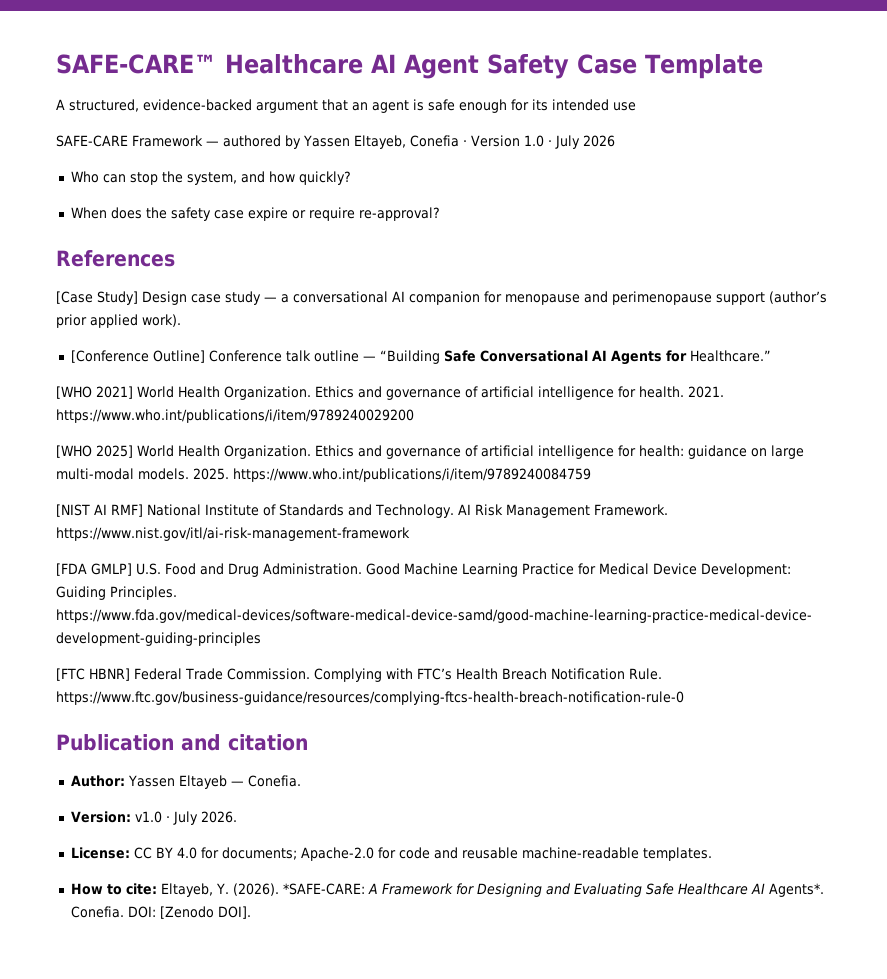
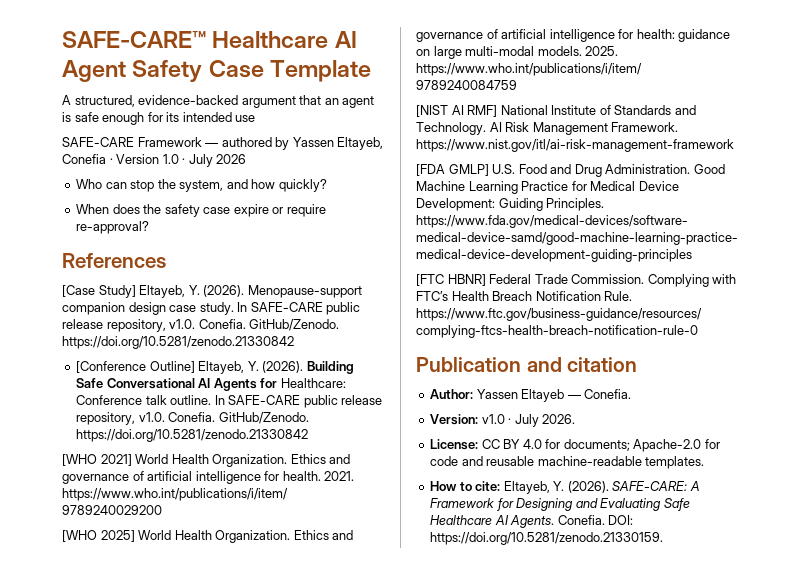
- [Case Study] Design case study — a conversational AI companion for menopause and perimenopause support (author’s prior applied work).
- [Conference Outline] Conference talk outline — “Building Safe Conversational AI Agents for Healthcare.”
+ [Case Study] Eltayeb, Y. (2026). Menopause-support companion design case study. In SAFE-CARE public release repository, v1.0. Conefia. GitHub/Zenodo. https://doi.org/10.5281/zenodo.21330842
+ [Conference Outline] Eltayeb, Y. (2026). Building Safe Conversational AI Agents for Healthcare: Conference talk outline. In SAFE-CARE public release repository, v1.0. Conefia. GitHub/Zenodo. https://doi.org/10.5281/zenodo.21330842
- *SAFE-CARE: A Framework for Designing and Evaluating Safe Healthcare AI Agents*.
+ SAFE-CARE: A Framework for Designing and Evaluating Safe Healthcare AI Agents.
- DOI: [Zenodo DOI].
+ DOI: https://doi.org/10.5281/zenodo.21330159.

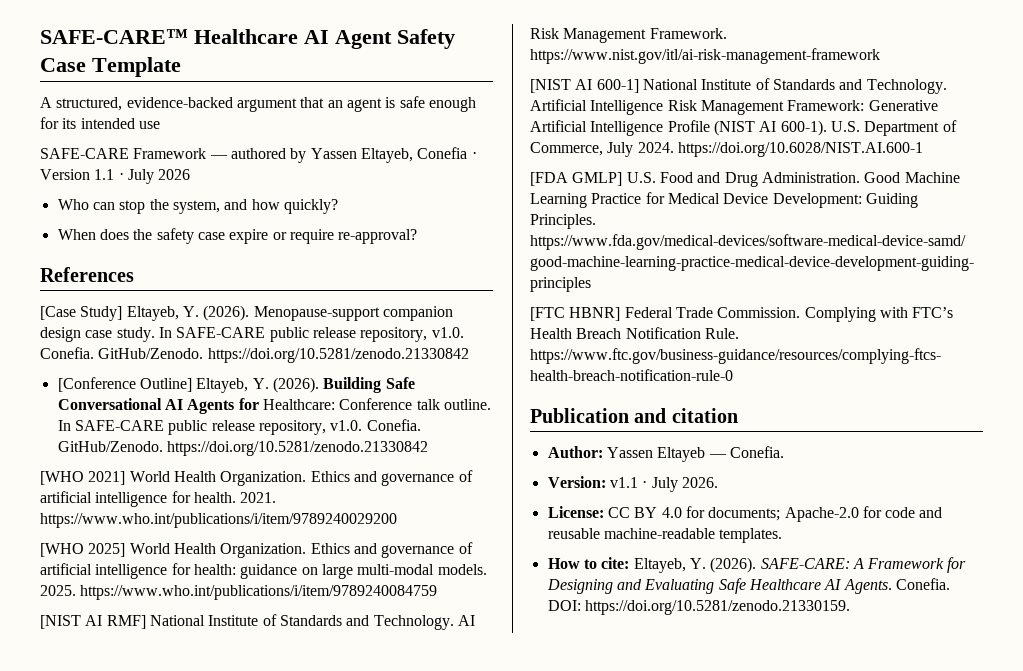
- SAFE-CARE Framework — authored by Yassen Eltayeb, Conefia · Version 1.0 · July 2026
+ SAFE-CARE Framework — authored by Yassen Eltayeb, Conefia · Version 1.1 · July 2026
+ [NIST AI 600-1] National Institute of Standards and Technology. Artificial Intelligence Risk Management Framework: Generative Artificial Intelligence Profile (NIST AI 600-1). U.S. Department of Commerce, July 2024. https://doi.org/10.6028/NIST.AI.600-1
- Version: v1.0 · July 2026.
+ Version: v1.1 · July 2026.

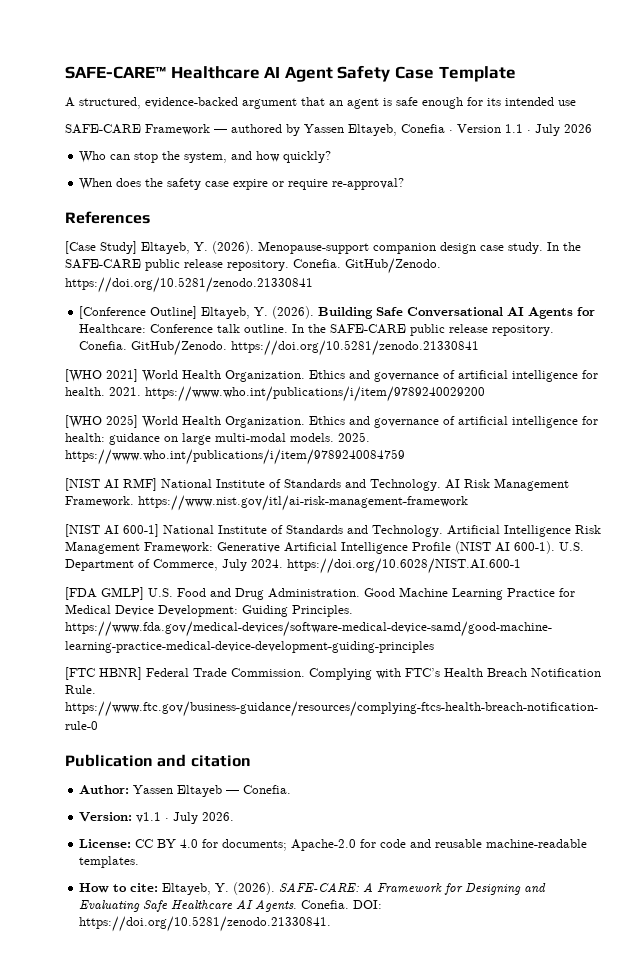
- Menopause-support companion design case study. In SAFE-CARE public release repository, v1.0. Conefia. GitHub/Zenodo. https://doi.org/10.5281/zenodo.21330842
+ Menopause-support companion design case study. In the SAFE-CARE public release repository. Conefia. GitHub/Zenodo. https://doi.org/10.5281/zenodo.21330841
- Building Safe Conversational AI Agents for Healthcare: Conference talk outline. In SAFE-CARE public release repository, v1.0. Conefia. GitHub/Zenodo. https://doi.org/10.5281/zenodo.21330842
+ Building Safe Conversational AI Agents for Healthcare: Conference talk outline. In the SAFE-CARE public release repository. Conefia. GitHub/Zenodo. https://doi.org/10.5281/zenodo.21330841
- DOI: https://doi.org/10.5281/zenodo.21330159.
+ DOI: https://doi.org/10.5281/zenodo.21330841.

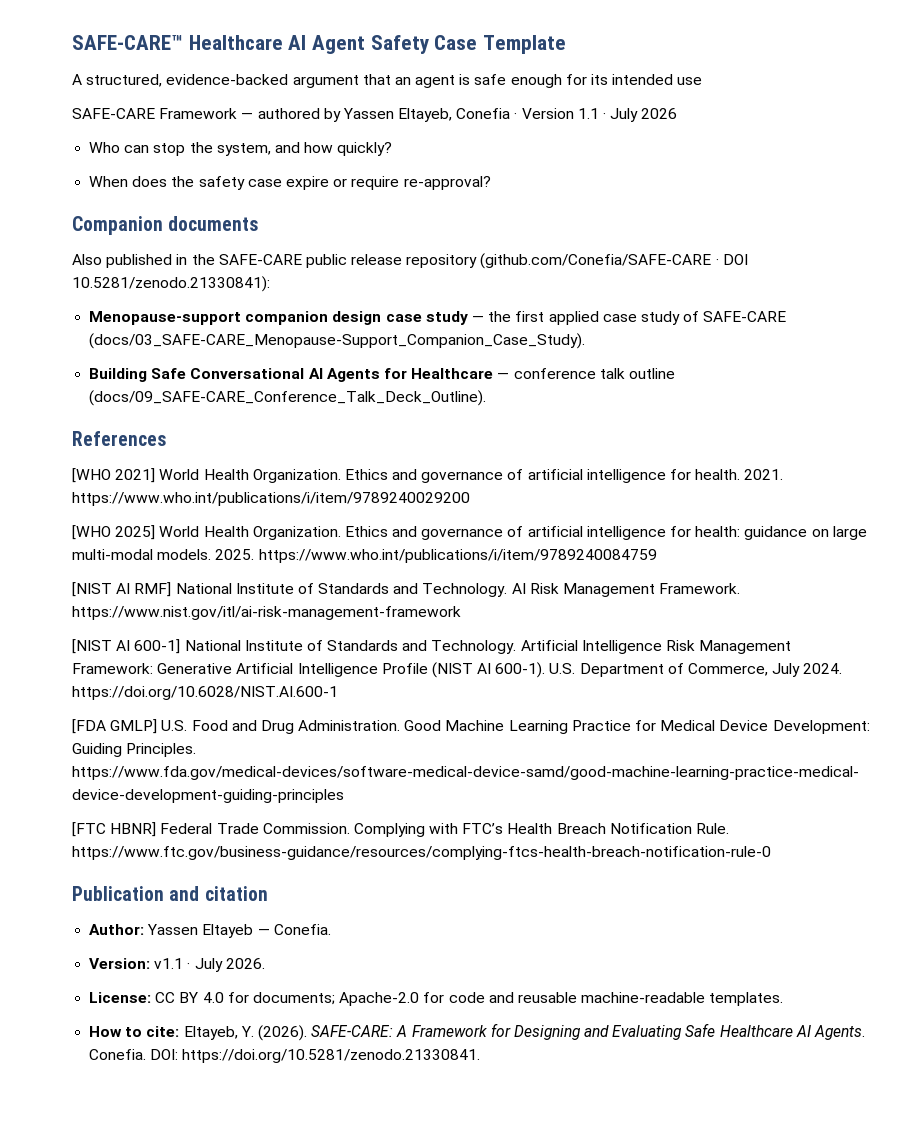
+ Companion documents
+ Also published in the SAFE-CARE public release repository (github.com/Conefia/SAFE-CARE · DOI 10.5281/zenodo.21330841):
+ Menopause-support companion design case study — the first applied case study of SAFE-CARE (docs/03_SAFE-CARE_Menopause-Support_Companion_Case_Study).
+ Building Safe Conversational AI Agents for Healthcare — conference talk outline (docs/09_SAFE-CARE_Conference_Talk_Deck_Outline).
  References
- [Case Study] Eltayeb, Y. (2026). Menopause-support companion design case study. In the SAFE-CARE public release repository. Conefia. GitHub/Zenodo. https://doi.org/10.5281/zenodo.21330841
- [Conference Outline] Eltayeb, Y. (2026). Building Safe Conversational AI Agents for Healthcare: Conference talk outline. In the SAFE-CARE public release repository. Conefia. GitHub/Zenodo. https://doi.org/10.5281/zenodo.21330841

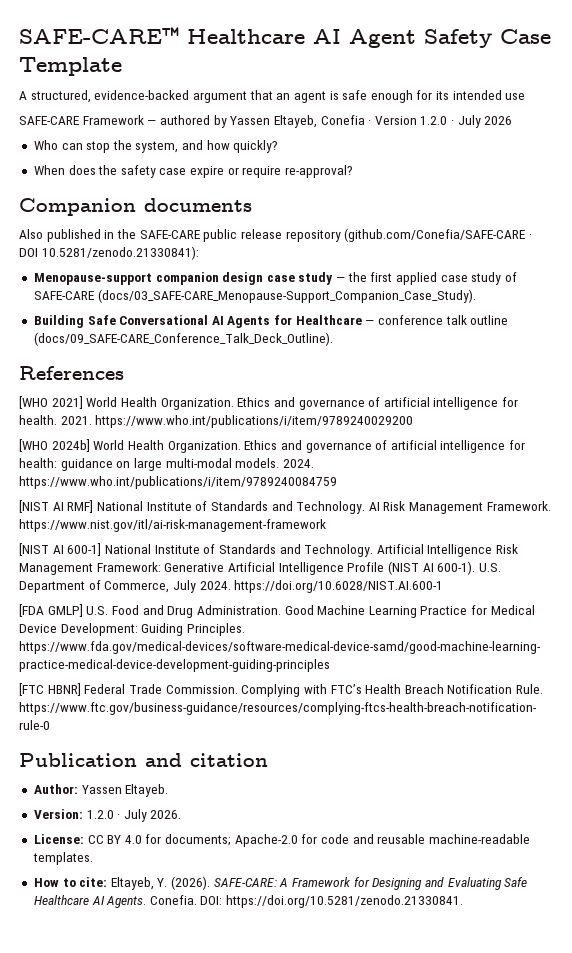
- SAFE-CARE Framework — authored by Yassen Eltayeb, Conefia · Version 1.1 · July 2026
+ SAFE-CARE Framework — authored by Yassen Eltayeb, Conefia · Version 1.2.0 · July 2026
- [WHO 2025] World Health Organization.
+ [WHO 2024b] World Health Organization.
- 2025. https://www.who.int/publications/i/item/9789240084759
+ 2024. https://www.who.int/publications/i/item/9789240084759
- Author: Yassen Eltayeb — Conefia.
+ Author: Yassen Eltayeb.
- Version: v1.1 · July 2026.
+ Version: 1.2.0 · July 2026.

